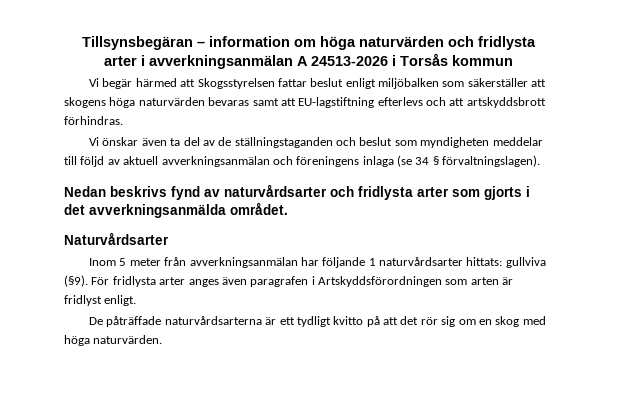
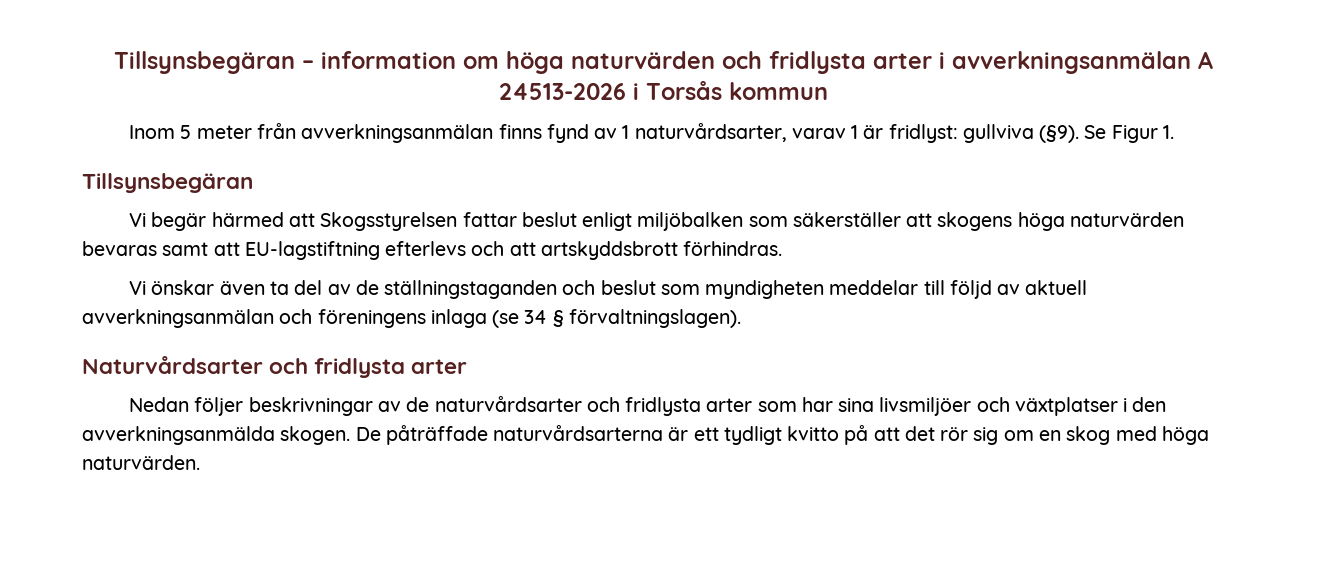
+ Inom 5 meter från avverkningsanmälan finns fynd av 1 naturvårdsarter, varav 1 är fridlyst: gullviva (§9). Se Figur 1.
+ Tillsynsbegäran
- Nedan beskrivs fynd av naturvårdsarter och fridlysta arter som gjorts i det avverkningsanmälda området.
- Naturvårdsarter
- Inom 5 meter från avverkningsanmälan har följande 1 naturvårdsarter hittats: gullviva (§9). För fridlysta arter anges även paragrafen i Artskyddsförordningen som arten är fridlyst enligt.
- De påträffade naturvårdsarterna är ett tydligt kvitto på att det rör sig om en skog med höga naturvärden.
+ Naturvårdsarter och fridlysta arter
+ Nedan följer beskrivningar av de naturvårdsarter och fridlysta arter som har sina livsmiljöer och växtplatser i den avverkningsanmälda skogen. De påträffade naturvårdsarterna är ett tydligt kvitto på att det rör sig om en skog med höga naturvärden.

